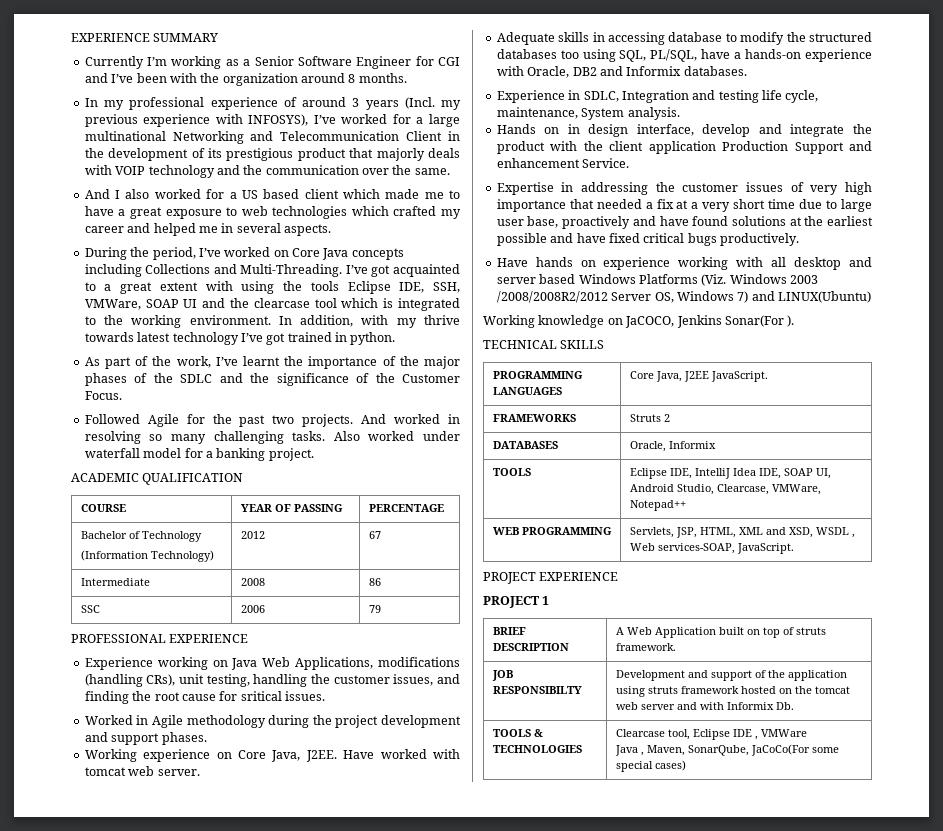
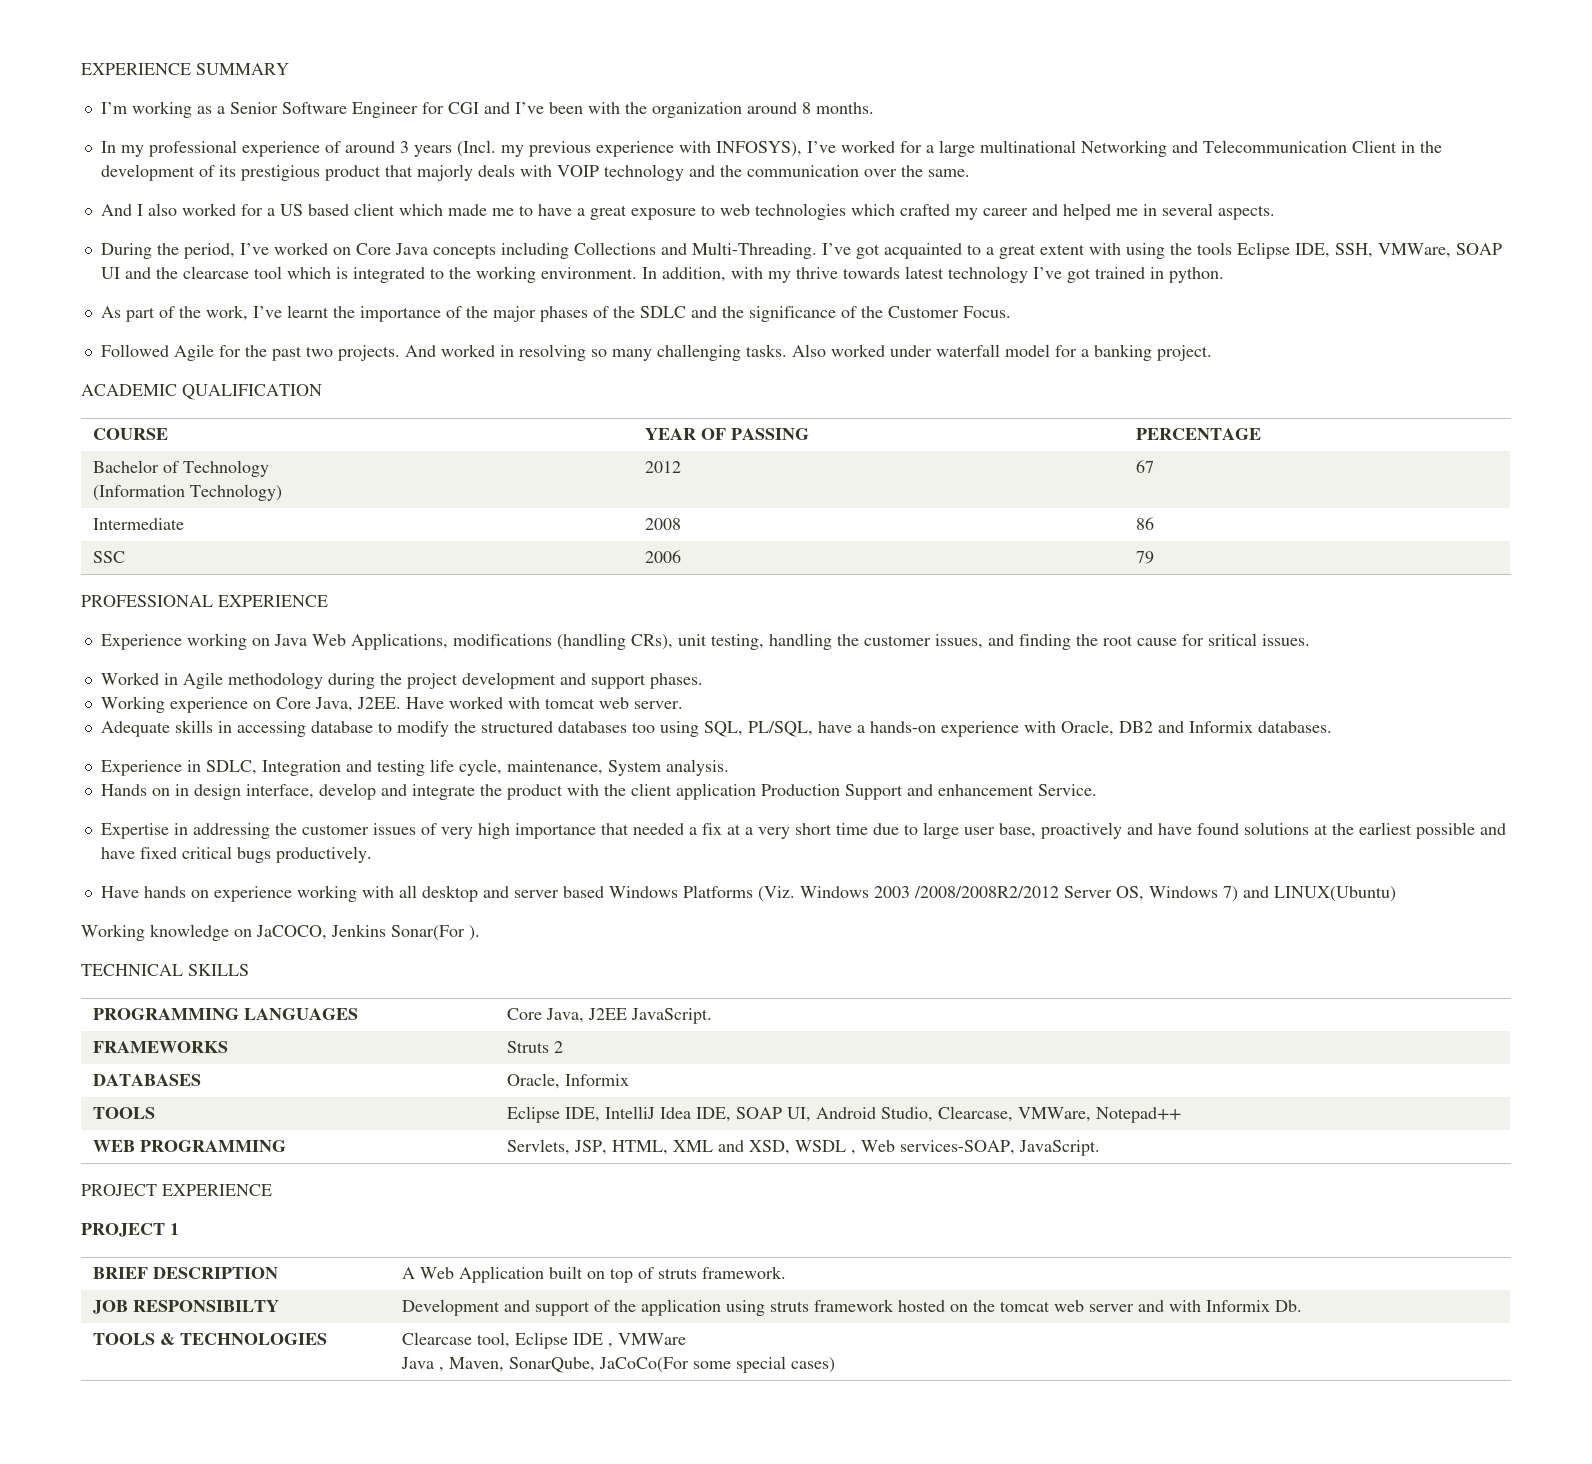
- Currently I’m working as a Senior Software Engineer for CGI and I’ve been with the organization around 8 months.
+ I’m working as a Senior Software Engineer for CGI and I’ve been with the organization around 8 months.

